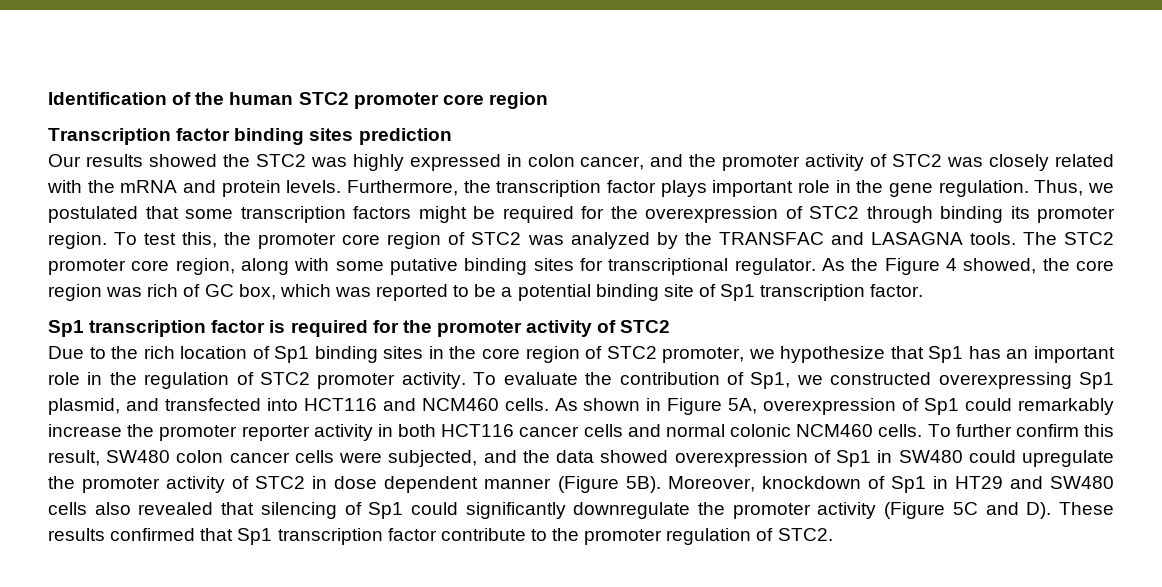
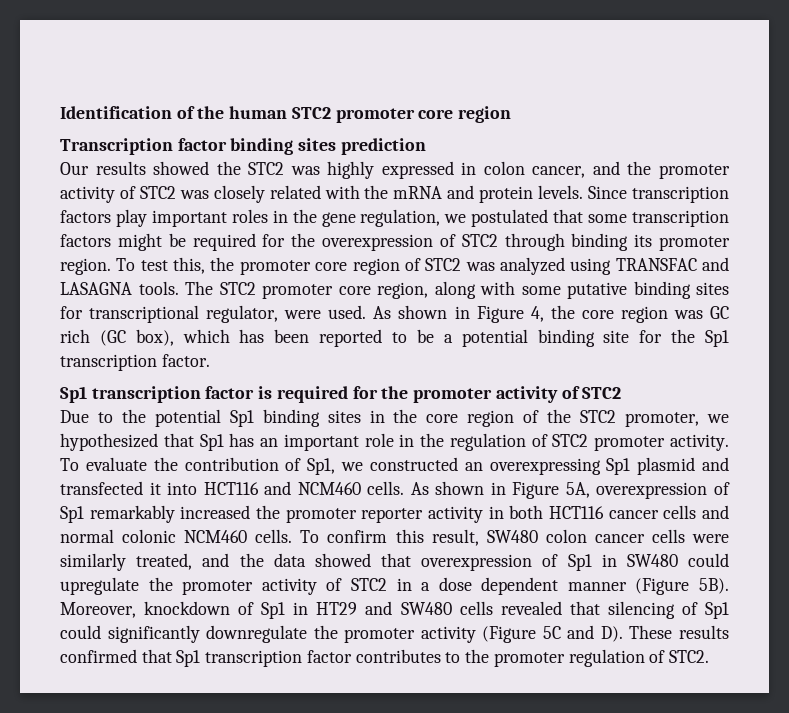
- Furthermore, the transcription factor plays important role in the gene regulation. Thus, we postulated that some transcription factors might be required for the overexpression of STC2 through binding its promoter region.
+ Since transcription factors play important roles in the gene regulation, we postulated that some transcription factors might be required for the overexpression of STC2 through binding its promoter region.
- To test this, the promoter core region of STC2 was analyzed by the TRANSFAC and LASAGNA tools.
+ To test this, the promoter core region of STC2 was analyzed using TRANSFAC and LASAGNA tools.
- The STC2 promoter core region, along with some putative binding sites for transcriptional regulator. As the Figure 4 showed, the core region was rich of GC box, which was reported to be a potential binding site of Sp1 transcription factor.
+ The STC2 promoter core region, along with some putative binding sites for transcriptional regulator, were used. As shown in Figure 4, the core region was GC rich (GC box), which has been reported to be a potential binding site for the Sp1 transcription factor.
- Due to the rich location of Sp1 binding sites in the core region of STC2 promoter, we hypothesize that Sp1 has an important role in the regulation of STC2 promoter activity.
+ Due to the potential Sp1 binding sites in the core region of the STC2 promoter, we hypothesized that Sp1 has an important role in the regulation of STC2 promoter activity.
- To evaluate the contribution of Sp1, we constructed overexpressing Sp1 plasmid, and transfected into HCT116 and NCM460 cells.
+ To evaluate the contribution of Sp1, we constructed an overexpressing Sp1 plasmid and transfected it into HCT116 and NCM460 cells.
- As shown in Figure 5A, overexpression of Sp1 could remarkably increase the promoter reporter activity in both HCT116 cancer cells and normal colonic NCM460 cells.
+ As shown in Figure 5A, overexpression of Sp1 remarkably increased the promoter reporter activity in both HCT116 cancer cells and normal colonic NCM460 cells.
- To further confirm this result, SW480 colon cancer cells were subjected, and the data showed overexpression of Sp1 in SW480 could upregulate the promoter activity of STC2 in dose dependent manner (Figure 5B).
+ To confirm this result, SW480 colon cancer cells were similarly treated, and the data showed that overexpression of Sp1 in SW480 could upregulate the promoter activity of STC2 in a dose dependent manner (Figure 5B).
- Moreover, knockdown of Sp1 in HT29 and SW480 cells also revealed that silencing of Sp1 could significantly downregulate the promoter activity (Figure 5C and D). These results confirmed that Sp1 transcription factor contribute to the promoter regulation of STC2.
+ Moreover, knockdown of Sp1 in HT29 and SW480 cells revealed that silencing of Sp1 could significantly downregulate the promoter activity (Figure 5C and D). These results confirmed that Sp1 transcription factor contributes to the promoter regulation of STC2.

